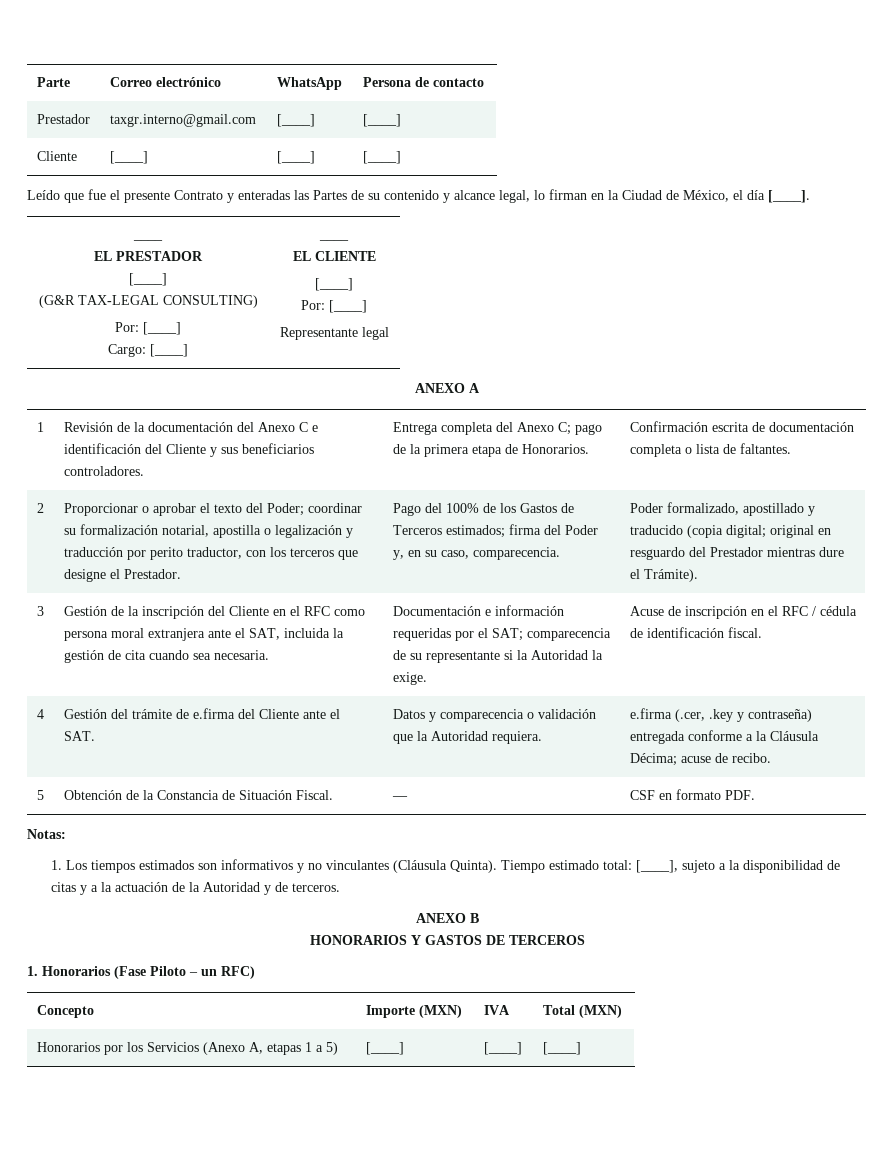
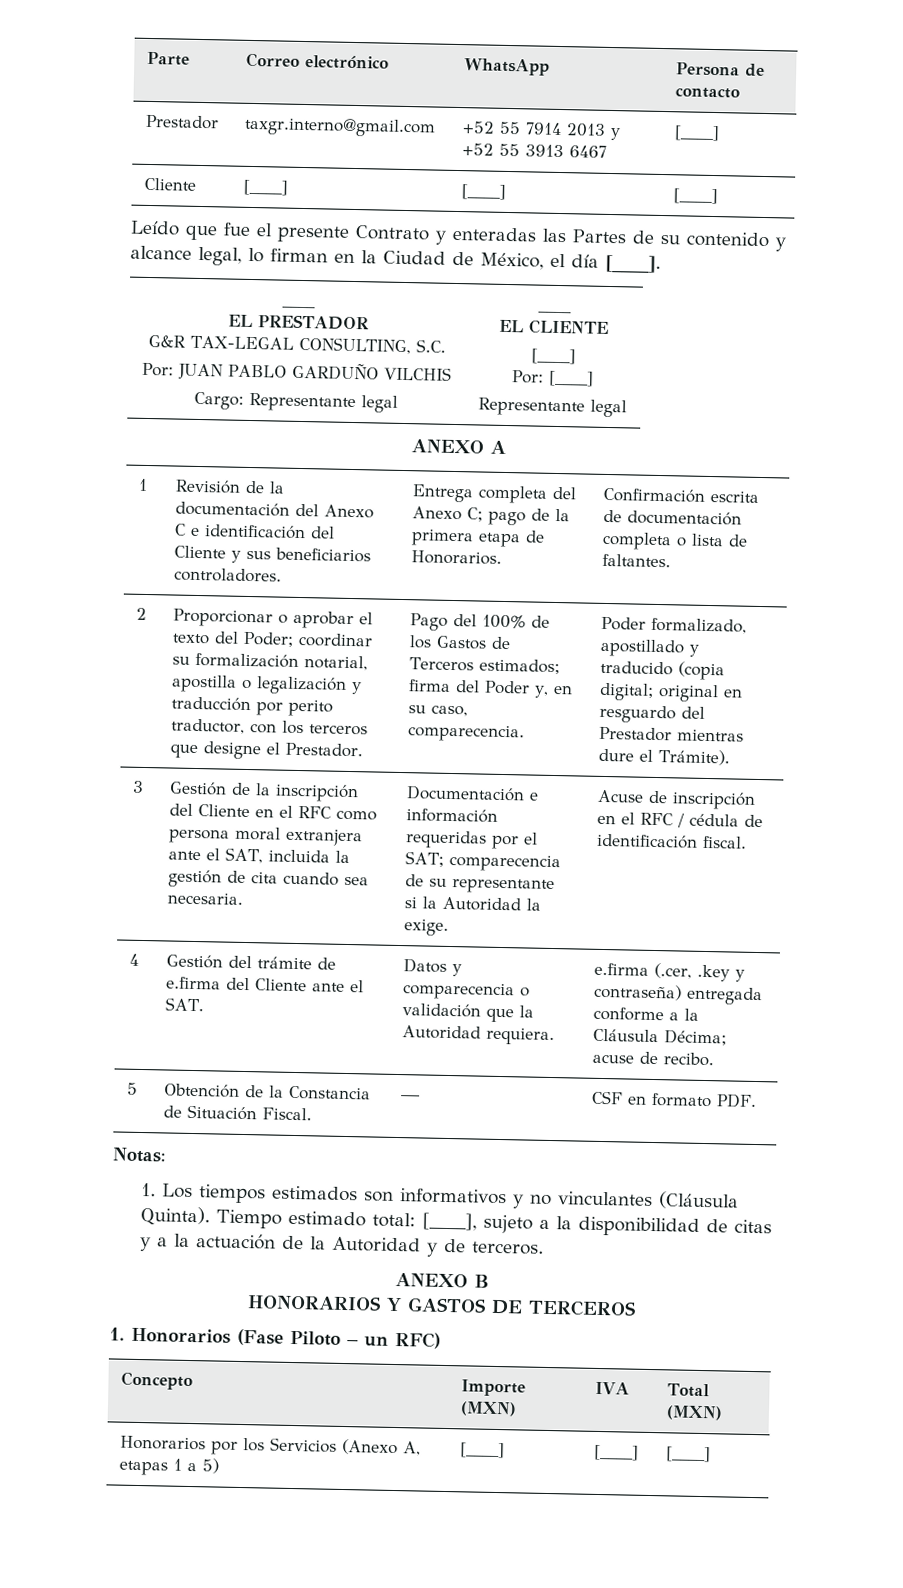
- Prestador | taxgr.interno@gmail.com | [____] | [____]
+ Prestador | taxgr.interno@gmail.com | +52 55 7914 2013 y +52 55 3913 6467 | [____]
  Leído que fue el presente Contrato y enteradas las Partes de su contenido y alcance legal, lo firman en la Ciudad de México, el día [____].
  ____
  EL PRESTADOR
- [____]
- (G&R TAX-LEGAL CONSULTING)
- Por: [____]
- Cargo: [____] | ____
+ G&R TAX-LEGAL CONSULTING, S.C.
+ Por: JUAN PABLO GARDUÑO VILCHIS
+ Cargo: Representante legal | ____

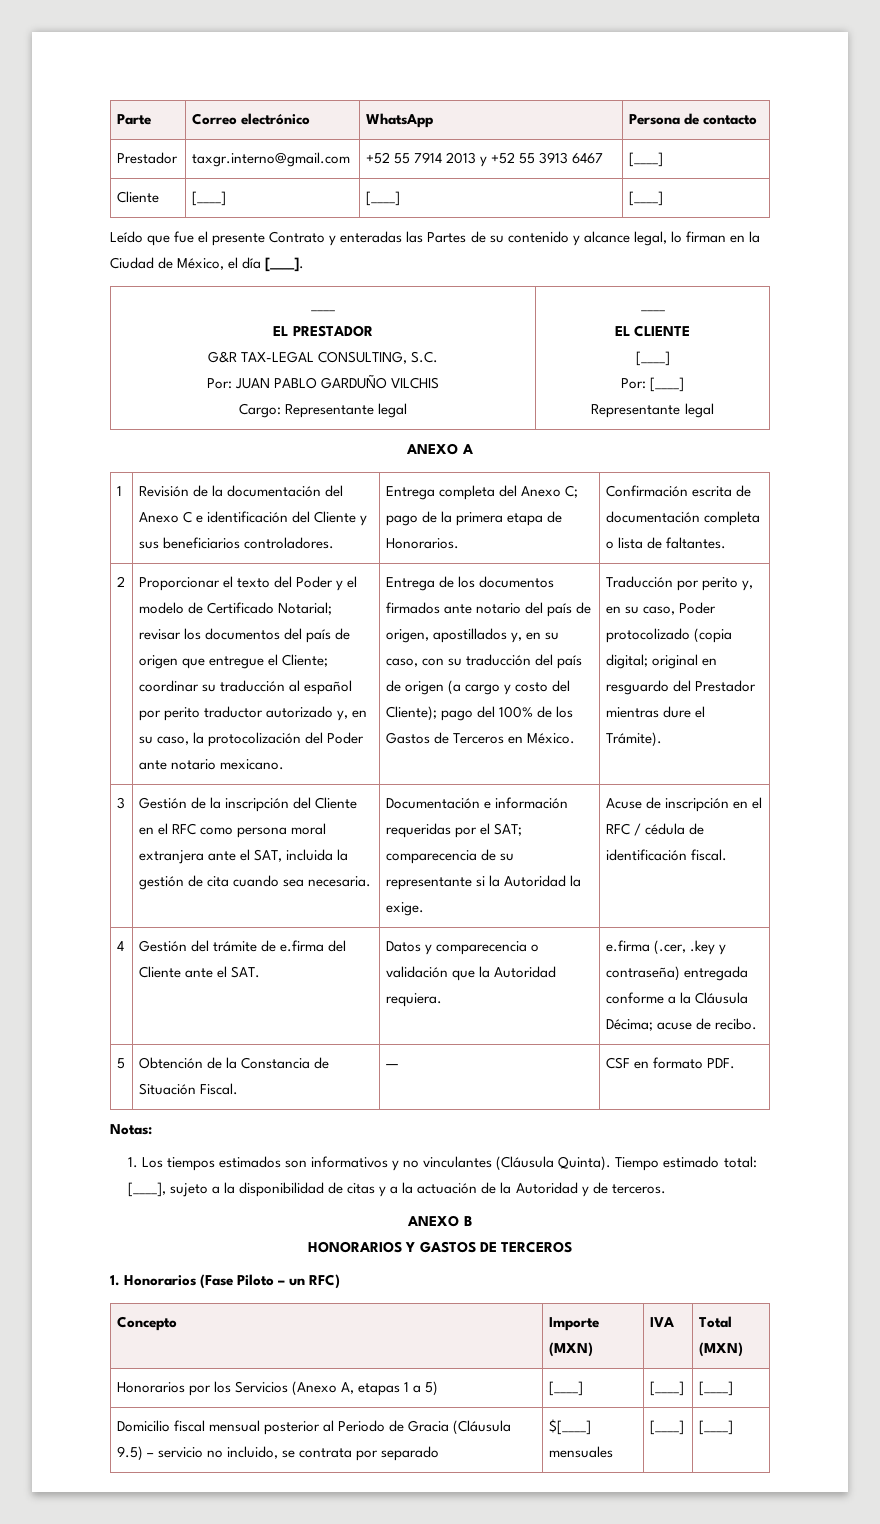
- Proporcionar o aprobar el texto del Poder; coordinar su formalización notarial, apostilla o legalización y traducción por perito traductor, con los terceros que designe el Prestador. | Pago del 100% de los Gastos de Terceros estimados; firma del Poder y, en su caso, comparecencia. | Poder formalizado, apostillado y traducido (copia digital; original en resguardo del Prestador mientras dure el Trámite).
+ Proporcionar el texto del Poder y el modelo de Certificado Notarial; revisar los documentos del país de origen que entregue el Cliente; coordinar su traducción al español por perito traductor autorizado y, en su caso, la protocolización del Poder ante notario mexicano. | Entrega de los documentos firmados ante notario del país de origen, apostillados y, en su caso, con su traducción del país de origen (a cargo y costo del Cliente); pago del 100% de los Gastos de Terceros en México. | Traducción por perito y, en su caso, Poder protocolizado (copia digital; original en resguardo del Prestador mientras dure el Trámite).
+ Domicilio fiscal mensual posterior al Periodo de Gracia (Cláusula 9.5) – servicio no incluido, se contrata por separado | $[____] mensuales | [____] | [____]

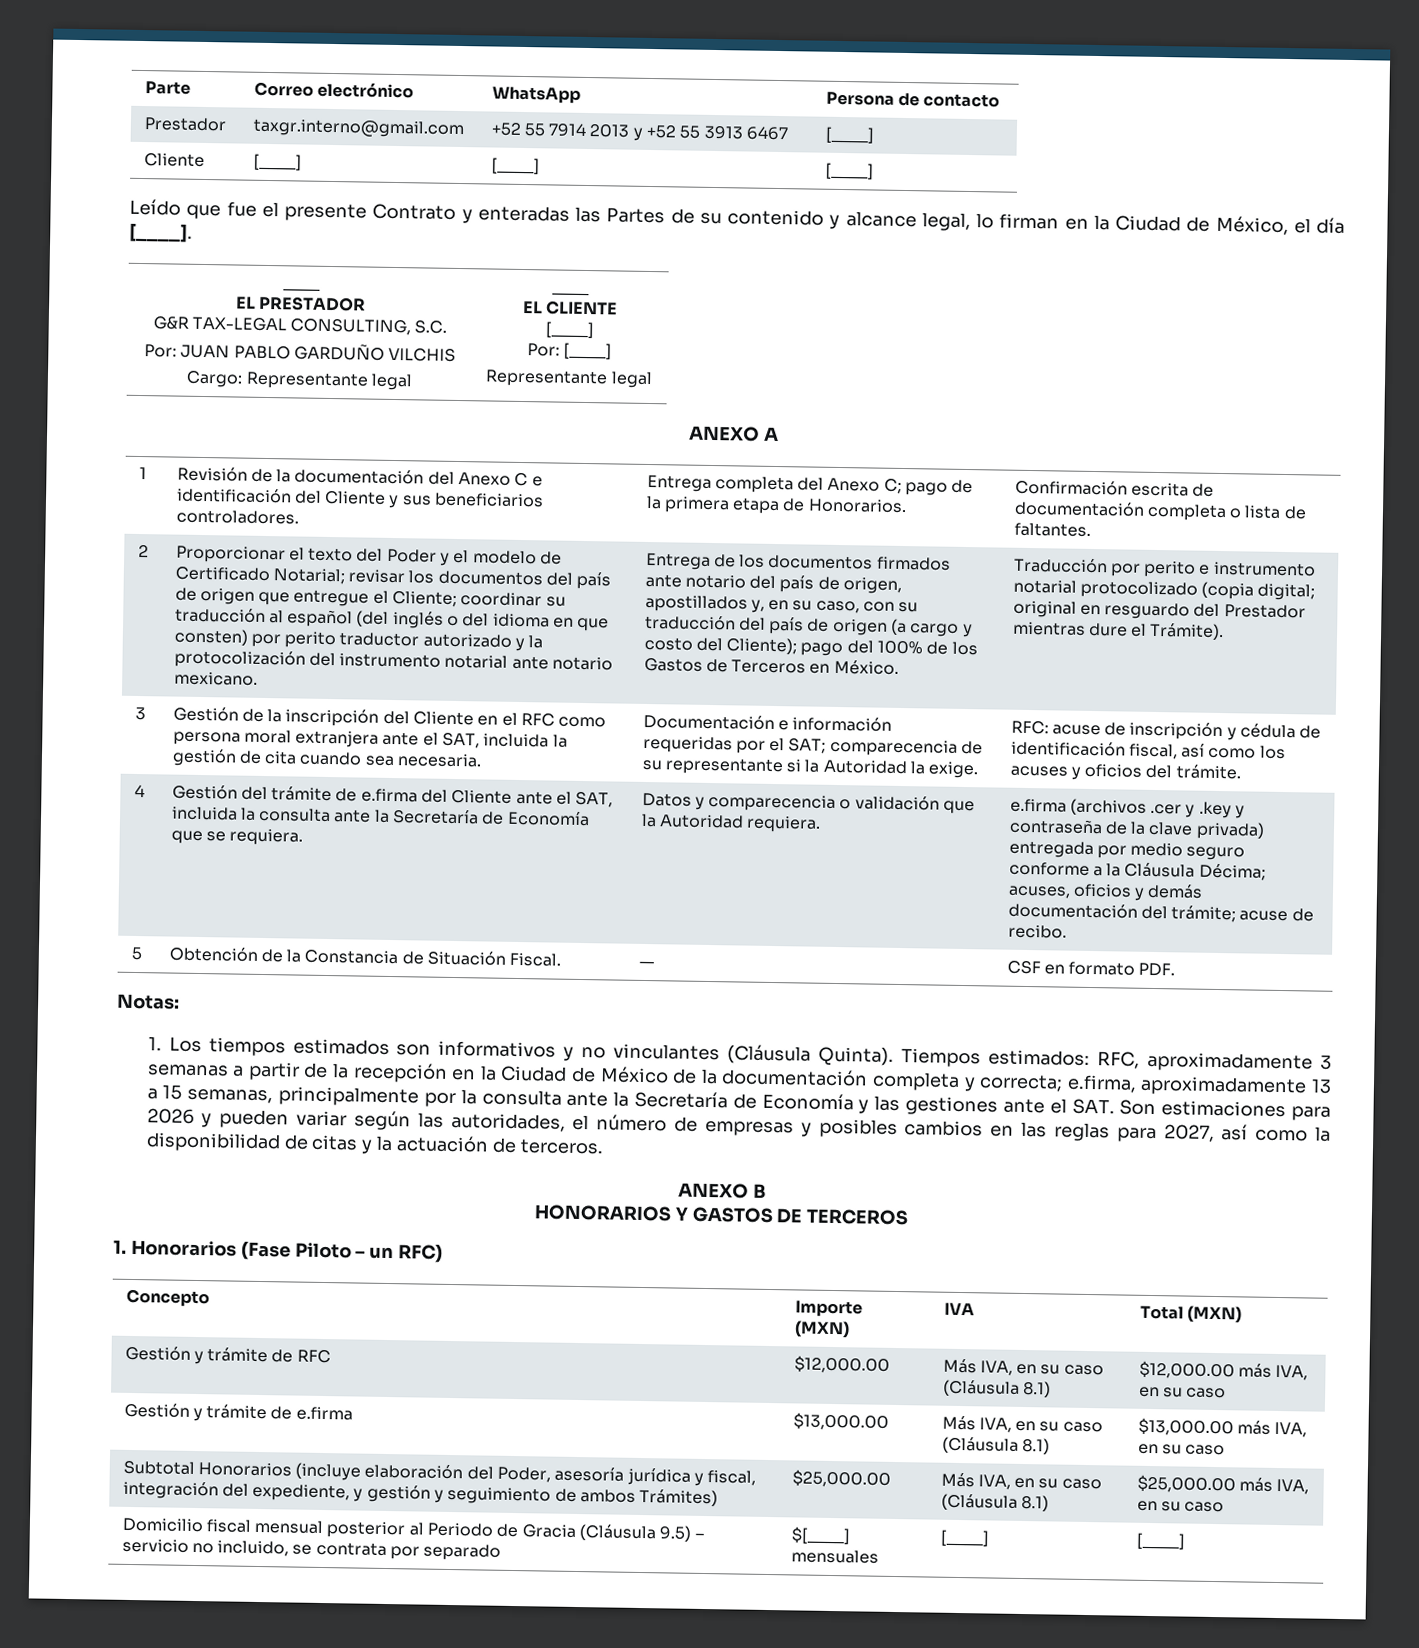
- Proporcionar el texto del Poder y el modelo de Certificado Notarial; revisar los documentos del país de origen que entregue el Cliente; coordinar su traducción al español por perito traductor autorizado y, en su caso, la protocolización del Poder ante notario mexicano.
+ Proporcionar el texto del Poder y el modelo de Certificado Notarial; revisar los documentos del país de origen que entregue el Cliente; coordinar su traducción al español (del inglés o del idioma en que consten) por perito traductor autorizado y la protocolización del instrumento notarial ante notario mexicano.
- Traducción por perito y, en su caso, Poder protocolizado (copia digital; original en resguardo del Prestador mientras dure el Trámite).
+ Traducción por perito e instrumento notarial protocolizado (copia digital; original en resguardo del Prestador mientras dure el Trámite).
- Acuse de inscripción en el RFC / cédula de identificación fiscal.
+ RFC: acuse de inscripción y cédula de identificación fiscal, así como los acuses y oficios del trámite.
- Gestión del trámite de e.firma del Cliente ante el SAT.
+ Gestión del trámite de e.firma del Cliente ante el SAT, incluida la consulta ante la Secretaría de Economía que se requiera.
- e.firma (.cer, .key y contraseña) entregada conforme a la Cláusula Décima; acuse de recibo.
+ e.firma (archivos .cer y .key y contraseña de la clave privada) entregada por medio seguro conforme a la Cláusula Décima; acuses, oficios y demás documentación del trámite; acuse de recibo.
- Tiempo estimado total: [____], sujeto a la disponibilidad de citas y a la actuación de la Autoridad y de terceros.
+ Tiempos estimados: RFC, aproximadamente 3 semanas a partir de la recepción en la Ciudad de México de la documentación completa y correcta; e.firma, aproximadamente 13 a 15 semanas, principalmente por la consulta ante la Secretaría de Economía y las gestiones ante el SAT. Son estimaciones para 2026 y pueden variar según las autoridades, el número de empresas y posibles cambios en las reglas para 2027, así como la disponibilidad de citas y la actuación de terceros.
- Honorarios por los Servicios (Anexo A, etapas 1 a 5) | [____] | [____] | [____]
+ Gestión y trámite de RFC | $12,000.00 | Más IVA, en su caso (Cláusula 8.1) | $12,000.00 más IVA, en su caso
+ Gestión y trámite de e.firma | $13,000.00 | Más IVA, en su caso (Cláusula 8.1) | $13,000.00 más IVA, en su caso
+ Subtotal Honorarios (incluye elaboración del Poder, asesoría jurídica y fiscal, integración del expediente, y gestión y seguimiento de ambos Trámites) | $25,000.00 | Más IVA, en su caso (Cláusula 8.1) | $25,000.00 más IVA, en su caso

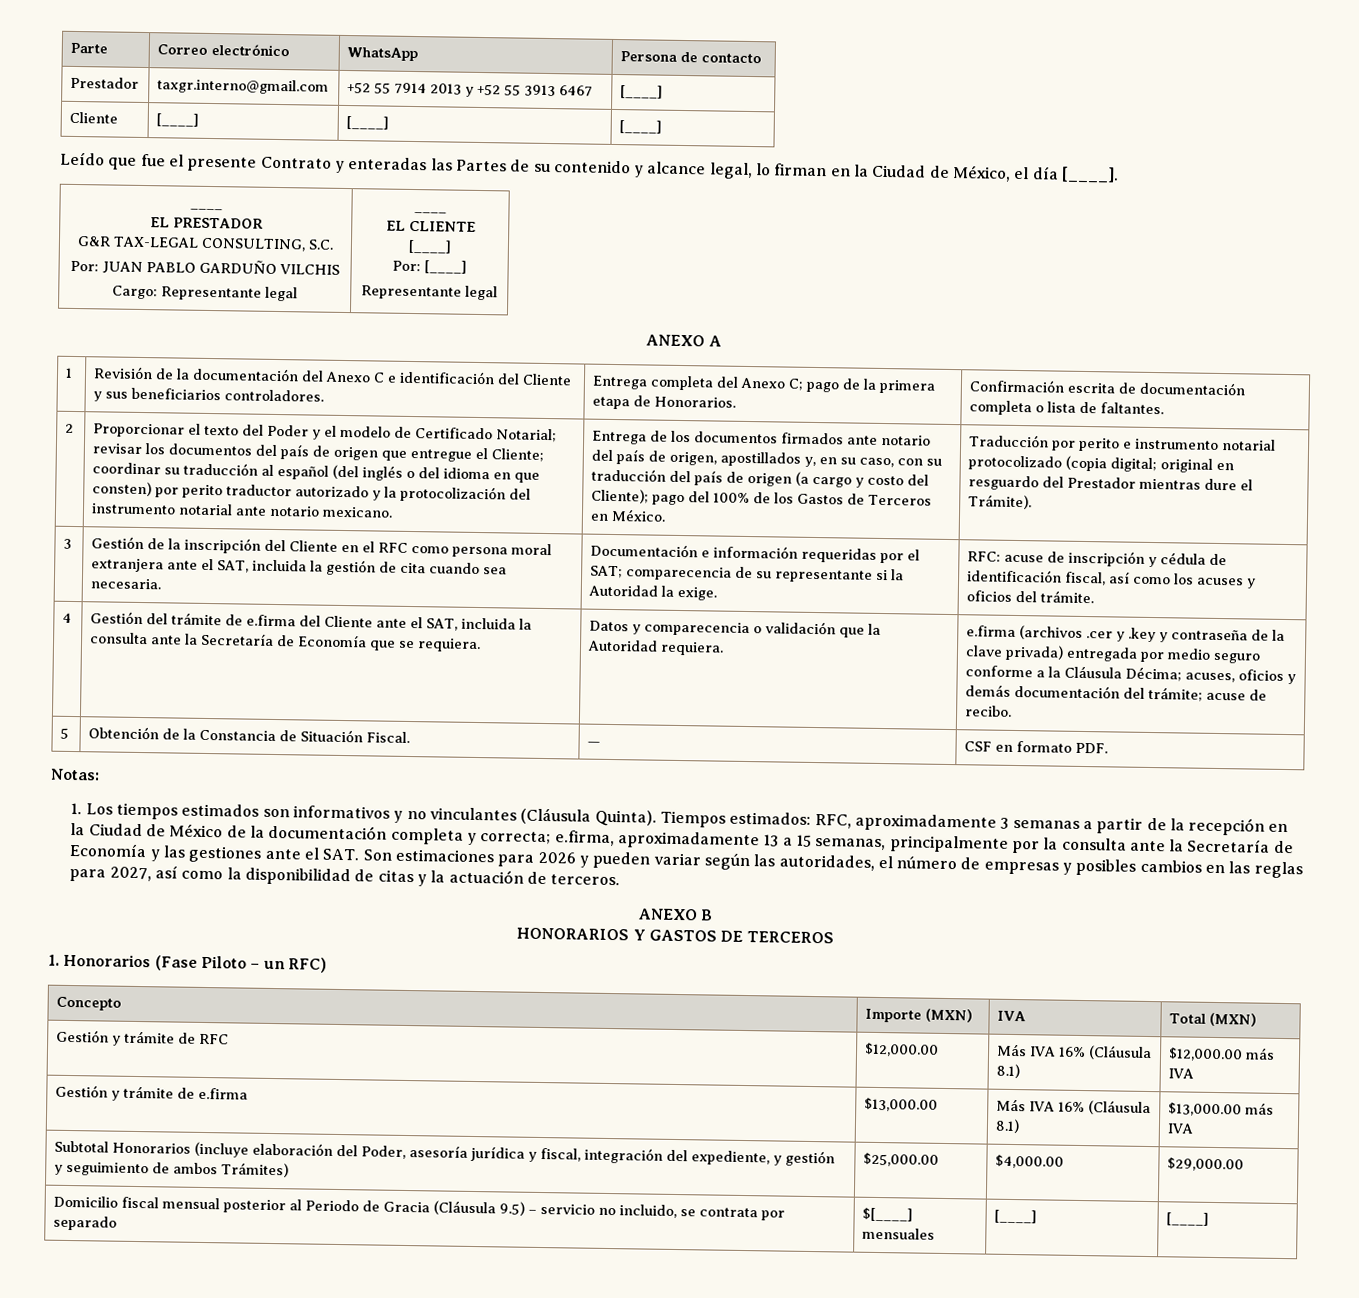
- Gestión y trámite de RFC | $12,000.00 | Más IVA, en su caso (Cláusula 8.1) | $12,000.00 más IVA, en su caso
+ Gestión y trámite de RFC | $12,000.00 | Más IVA 16% (Cláusula 8.1) | $12,000.00 más IVA
- Gestión y trámite de e.firma | $13,000.00 | Más IVA, en su caso (Cláusula 8.1) | $13,000.00 más IVA, en su caso
+ Gestión y trámite de e.firma | $13,000.00 | Más IVA 16% (Cláusula 8.1) | $13,000.00 más IVA
- Subtotal Honorarios (incluye elaboración del Poder, asesoría jurídica y fiscal, integración del expediente, y gestión y seguimiento de ambos Trámites) | $25,000.00 | Más IVA, en su caso (Cláusula 8.1) | $25,000.00 más IVA, en su caso
+ Subtotal Honorarios (incluye elaboración del Poder, asesoría jurídica y fiscal, integración del expediente, y gestión y seguimiento de ambos Trámites) | $25,000.00 | $4,000.00 | $29,000.00

